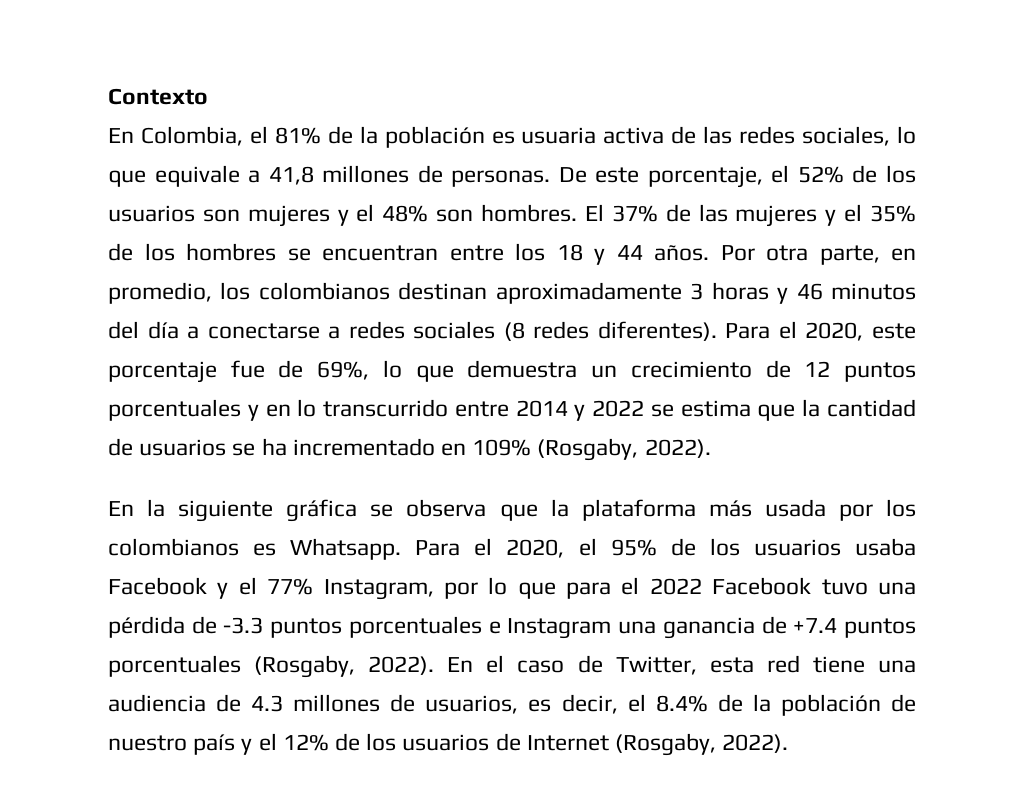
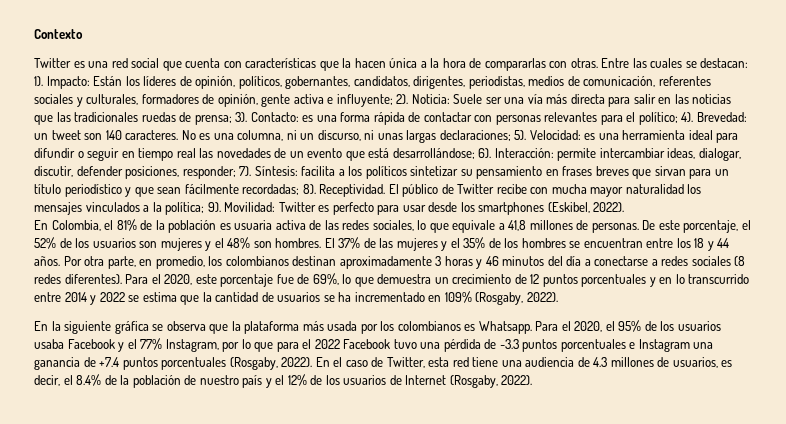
+ Twitter es una red social que cuenta con características que la hacen única a la hora de compararlas con otras. Entre las cuales se destacan: 1). Impacto: Están los líderes de opinión, políticos, gobernantes, candidatos, dirigentes, periodistas, medios de comunicación, referentes sociales y culturales, formadores de opinión, gente activa e influyente; 2). Noticia: Suele ser una vía más directa para salir en las noticias que las tradicionales ruedas de prensa; 3). Contacto: es una forma rápida de contactar con personas relevantes para el político; 4). Brevedad: un tweet son 140 caracteres. No es una columna, ni un discurso, ni unas largas declaraciones; 5). Velocidad: es una herramienta ideal para difundir o seguir en tiempo real las novedades de un evento que está desarrollándose; 6). Interacción: permite intercambiar ideas, dialogar, discutir, defender posiciones, responder; 7). Síntesis: facilita a los políticos sintetizar su pensamiento en frases breves que sirvan para un título periodístico y que sean fácilmente recordadas; 8). Receptividad. El público de Twitter recibe con mucha mayor naturalidad los mensajes vinculados a la política; 9). Movilidad: Twitter es perfecto para usar desde los smartphones (Eskibel, 2022).

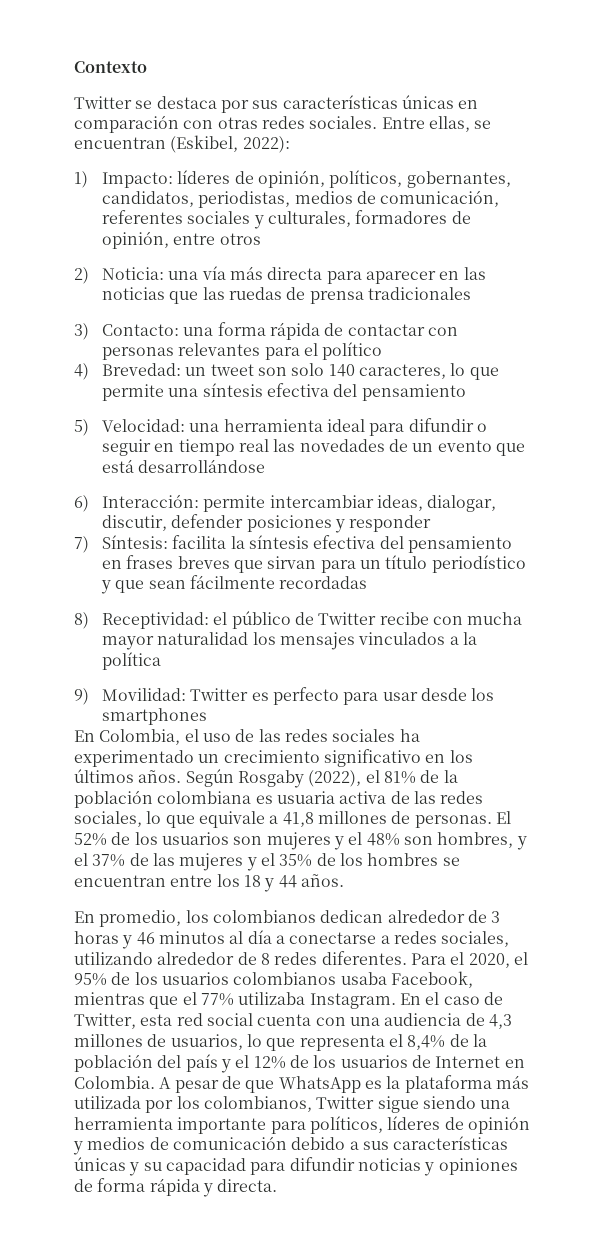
- Twitter es una red social que cuenta con características que la hacen única a la hora de compararlas con otras. Entre las cuales se destacan: 1). Impacto: Están los líderes de opinión, políticos, gobernantes, candidatos, dirigentes, periodistas, medios de comunicación, referentes sociales y culturales, formadores de opinión, gente activa e influyente; 2). Noticia: Suele ser una vía más directa para salir en las noticias que las tradicionales ruedas de prensa; 3). Contacto: es una forma rápida de contactar con personas relevantes para el político; 4). Brevedad:
+ Twitter se destaca por sus características únicas en comparación con otras redes sociales. Entre ellas, se encuentran (Eskibel, 2022):
+ 1) Impacto: líderes de opinión, políticos, gobernantes, candidatos, periodistas, medios de comunicación, referentes sociales y culturales, formadores de opinión, entre otros
+ 2) Noticia: una vía más directa para aparecer en las noticias que las ruedas de prensa tradicionales
+ 3) Contacto: una forma rápida de contactar con personas relevantes para el político
+ 4) Brevedad:
- un tweet son 140 caracteres. No es una columna, ni un discurso, ni unas largas declaraciones; 5). Velocidad: es una herramienta ideal para difundir o seguir en tiempo real las novedades de un evento que está desarrollándose; 6). Interacción:
+ un tweet son solo 140 caracteres, lo que permite una síntesis efectiva del pensamiento
+ 5) Velocidad: una herramienta ideal para difundir o seguir en tiempo real las novedades de un evento que está desarrollándose
+ 6) Interacción:
- permite intercambiar ideas, dialogar, discutir, defender posiciones, responder; 7). Síntesis: facilita a los políticos sintetizar su pensamiento en frases breves que sirvan para un título periodístico y que sean fácilmente recordadas; 8). Receptividad. El público de Twitter recibe con mucha mayor naturalidad los mensajes vinculados a la política; 9). Movilidad:
+ permite intercambiar ideas, dialogar, discutir, defender posiciones y responder
+ 7) Síntesis: facilita la síntesis efectiva del pensamiento en frases breves que sirvan para un título periodístico y que sean fácilmente recordadas
+ 8) Receptividad: el público de Twitter recibe con mucha mayor naturalidad los mensajes vinculados a la política
+ 9) Movilidad:
- Twitter es perfecto para usar desde los smartphones (Eskibel, 2022).
+ Twitter es perfecto para usar desde los smartphones
- En Colombia, el 81% de la población es usuaria activa de las redes sociales, lo que equivale a 41,8 millones de personas.
+ En Colombia, el uso de las redes sociales ha experimentado un crecimiento significativo en los últimos años. Según Rosgaby (2022), el 81% de la población colombiana es usuaria activa de las redes sociales, lo que equivale a 41,8 millones de personas.
- De este porcentaje, el 52% de los usuarios son mujeres y el 48% son hombres. El 37% de las mujeres y el 35% de los hombres se encuentran entre los 18 y 44 años. Por otra parte, en promedio, los colombianos destinan aproximadamente 3 horas y 46 minutos del día a conectarse a redes sociales (8 redes diferentes). Para el 2020, este porcentaje fue de 69%, lo que demuestra un crecimiento de 12 puntos porcentuales y en lo transcurrido entre 2014 y 2022 se estima que la cantidad de usuarios se ha incrementado en 109% (Rosgaby, 2022).
- En la siguiente gráfica se observa que la plataforma más usada por los colombianos es Whatsapp.
+ El 52% de los usuarios son mujeres y el 48% son hombres, y el 37% de las mujeres y el 35% de los hombres se encuentran entre los 18 y 44 años.
+ En promedio, los colombianos dedican alrededor de 3 horas y 46 minutos al día a conectarse a redes sociales, utilizando alrededor de 8 redes diferentes.
- Para el 2020, el 95% de los usuarios usaba Facebook y el 77% Instagram, por lo que para el 2022 Facebook tuvo una pérdida de -3.3 puntos porcentuales e Instagram una ganancia de +7.4 puntos porcentuales (Rosgaby, 2022).
+ Para el 2020, el 95% de los usuarios colombianos usaba Facebook, mientras que el 77% utilizaba Instagram.
- En el caso de Twitter, esta red tiene una audiencia de 4.3 millones de usuarios, es decir, el 8.4% de la población de nuestro país y el 12% de los usuarios de Internet (Rosgaby, 2022).
+ En el caso de Twitter, esta red social cuenta con una audiencia de 4,3 millones de usuarios, lo que representa el 8,4% de la población del país y el 12% de los usuarios de Internet en Colombia. A pesar de que WhatsApp es la plataforma más utilizada por los colombianos, Twitter sigue siendo una herramienta importante para políticos, líderes de opinión y medios de comunicación debido a sus características únicas y su capacidad para difundir noticias y opiniones de forma rápida y directa.

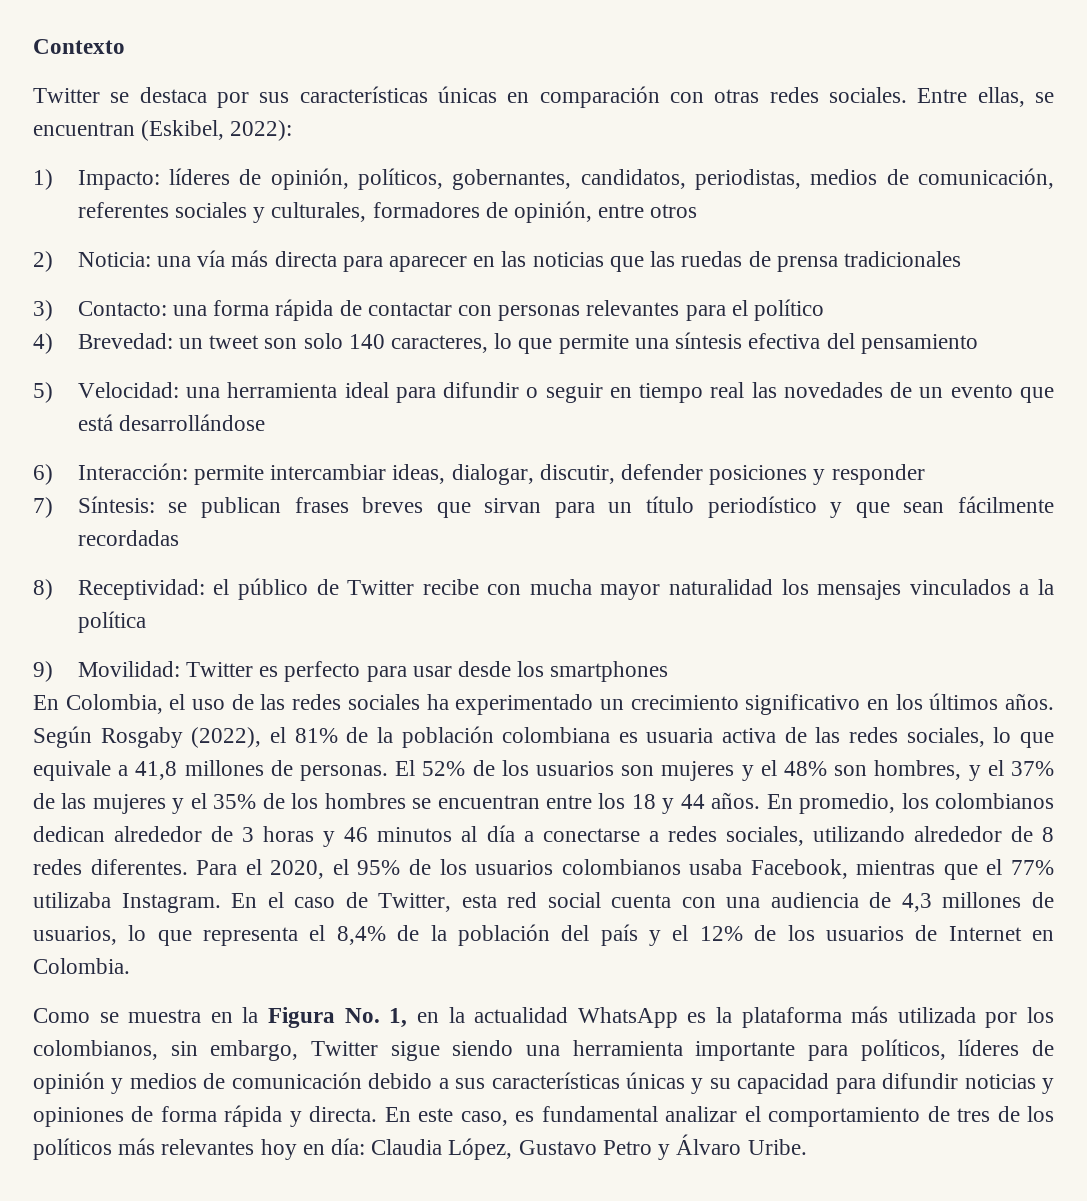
- 7) Síntesis: facilita la síntesis efectiva del pensamiento en frases breves que sirvan para un título periodístico y que sean fácilmente recordadas
+ 7) Síntesis: se publican frases breves que sirvan para un título periodístico y que sean fácilmente recordadas
- El 52% de los usuarios son mujeres y el 48% son hombres, y el 37% de las mujeres y el 35% de los hombres se encuentran entre los 18 y 44 años.
- En promedio, los colombianos dedican alrededor de 3 horas y 46 minutos al día a conectarse a redes sociales, utilizando alrededor de 8 redes diferentes.
+ El 52% de los usuarios son mujeres y el 48% son hombres, y el 37% de las mujeres y el 35% de los hombres se encuentran entre los 18 y 44 años. En promedio, los colombianos dedican alrededor de 3 horas y 46 minutos al día a conectarse a redes sociales, utilizando alrededor de 8 redes diferentes.
- En el caso de Twitter, esta red social cuenta con una audiencia de 4,3 millones de usuarios, lo que representa el 8,4% de la población del país y el 12% de los usuarios de Internet en Colombia. A pesar de que WhatsApp es la plataforma más utilizada por los colombianos, Twitter sigue siendo una herramienta importante para políticos, líderes de opinión y medios de comunicación debido a sus características únicas y su capacidad para difundir noticias y opiniones de forma rápida y directa.
+ En el caso de Twitter, esta red social cuenta con una audiencia de 4,3 millones de usuarios, lo que representa el 8,4% de la población del país y el 12% de los usuarios de Internet en Colombia.
+ Como se muestra en la Figura No. 1, en la actualidad WhatsApp es la plataforma más utilizada por los colombianos, sin embargo, Twitter sigue siendo una herramienta importante para políticos, líderes de opinión y medios de comunicación debido a sus características únicas y su capacidad para difundir noticias y opiniones de forma rápida y directa.
+ En este caso, es fundamental analizar el comportamiento de tres de los políticos más relevantes hoy en día: Claudia López, Gustavo Petro y Álvaro Uribe.

